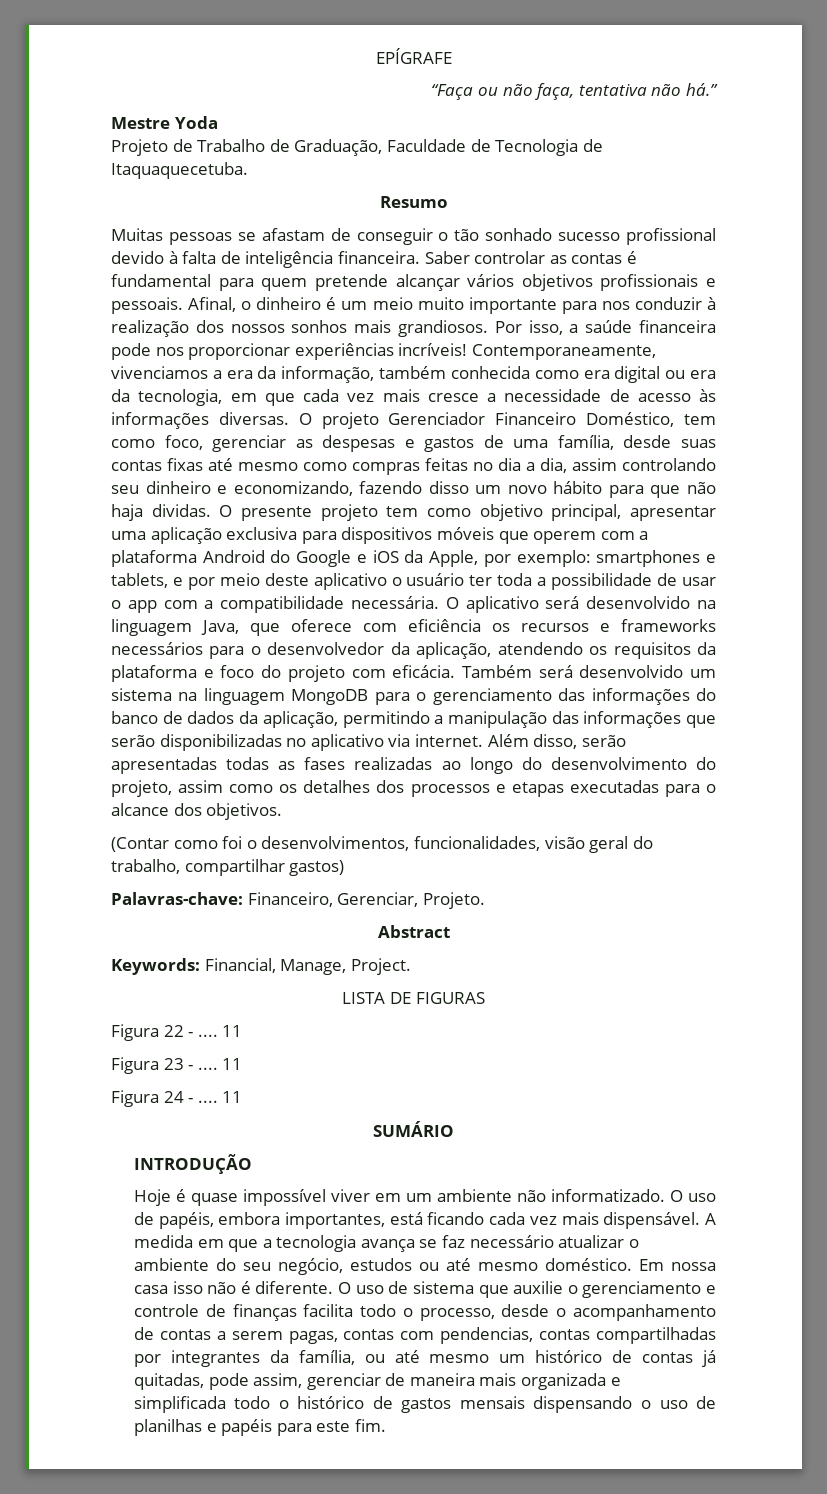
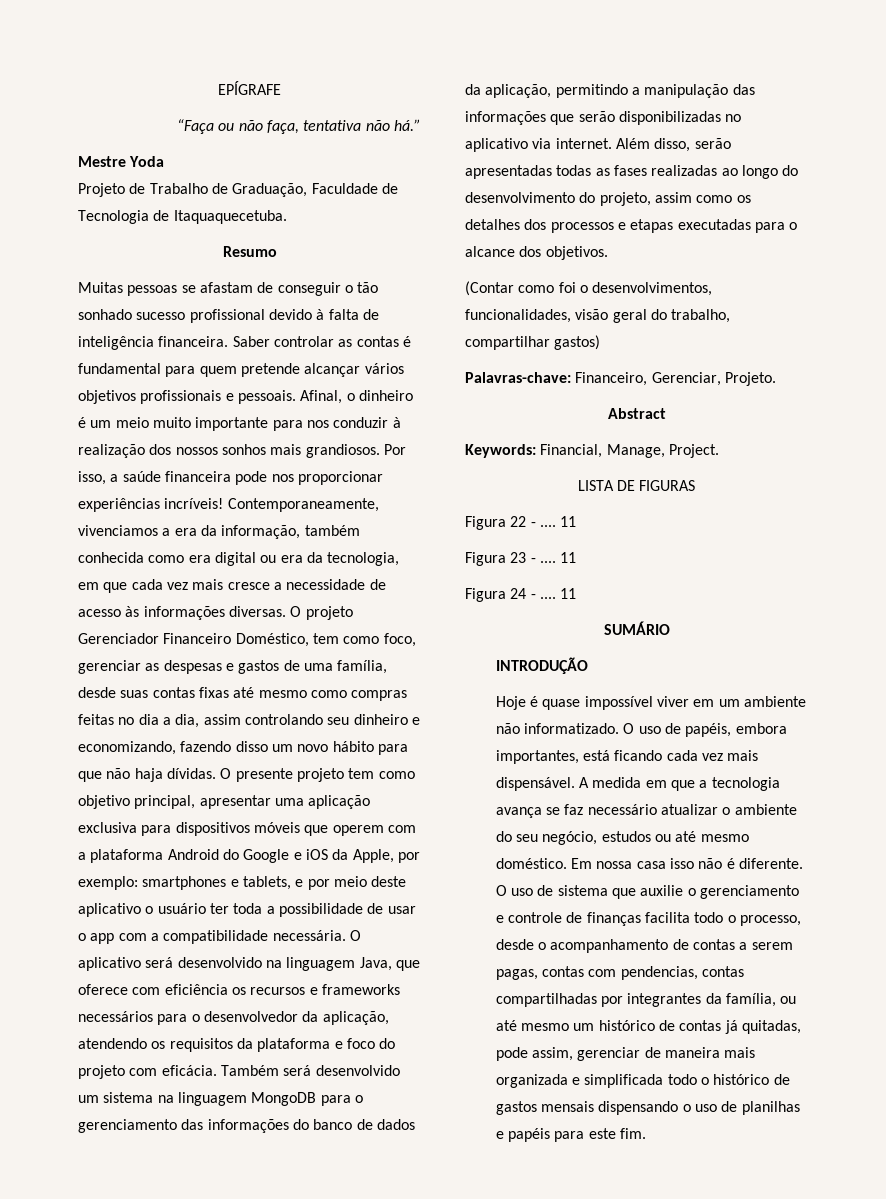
- O projeto Gerenciador Financeiro Doméstico, tem como foco, gerenciar as despesas e gastos de uma família, desde suas contas fixas até mesmo como compras feitas no dia a dia, assim controlando seu dinheiro e economizando, fazendo disso um novo hábito para que não haja dividas.
+ O projeto Gerenciador Financeiro Doméstico, tem como foco, gerenciar as despesas e gastos de uma família, desde suas contas fixas até mesmo como compras feitas no dia a dia, assim controlando seu dinheiro e economizando, fazendo disso um novo hábito para que não haja dívidas.

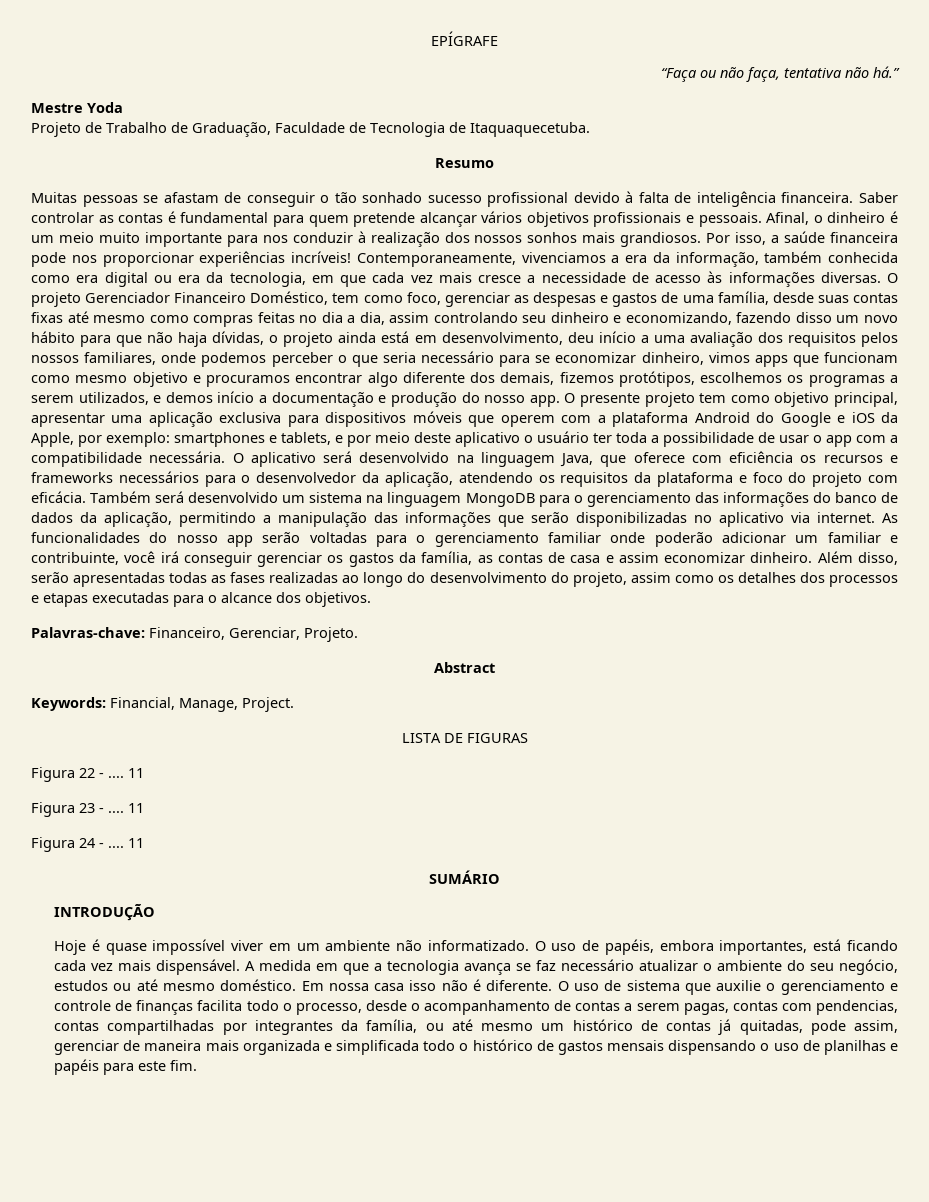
- O projeto Gerenciador Financeiro Doméstico, tem como foco, gerenciar as despesas e gastos de uma família, desde suas contas fixas até mesmo como compras feitas no dia a dia, assim controlando seu dinheiro e economizando, fazendo disso um novo hábito para que não haja dívidas.
+ O projeto Gerenciador Financeiro Doméstico, tem como foco, gerenciar as despesas e gastos de uma família, desde suas contas fixas até mesmo como compras feitas no dia a dia, assim controlando seu dinheiro e economizando, fazendo disso um novo hábito para que não haja dívidas, o projeto ainda está em desenvolvimento, deu início a uma avaliação dos requisitos pelos nossos familiares, onde podemos perceber o que seria necessário para se economizar dinheiro, vimos apps que funcionam como mesmo objetivo e procuramos encontrar algo diferente dos demais, fizemos protótipos, escolhemos os programas a serem utilizados, e demos início a documentação e produção do nosso app.
+ As funcionalidades do nosso app serão voltadas para o gerenciamento familiar onde poderão adicionar um familiar e contribuinte, você irá conseguir gerenciar os gastos da família, as contas de casa e assim economizar dinheiro.
- (Contar como foi o desenvolvimentos, funcionalidades, visão geral do trabalho, compartilhar gastos)

